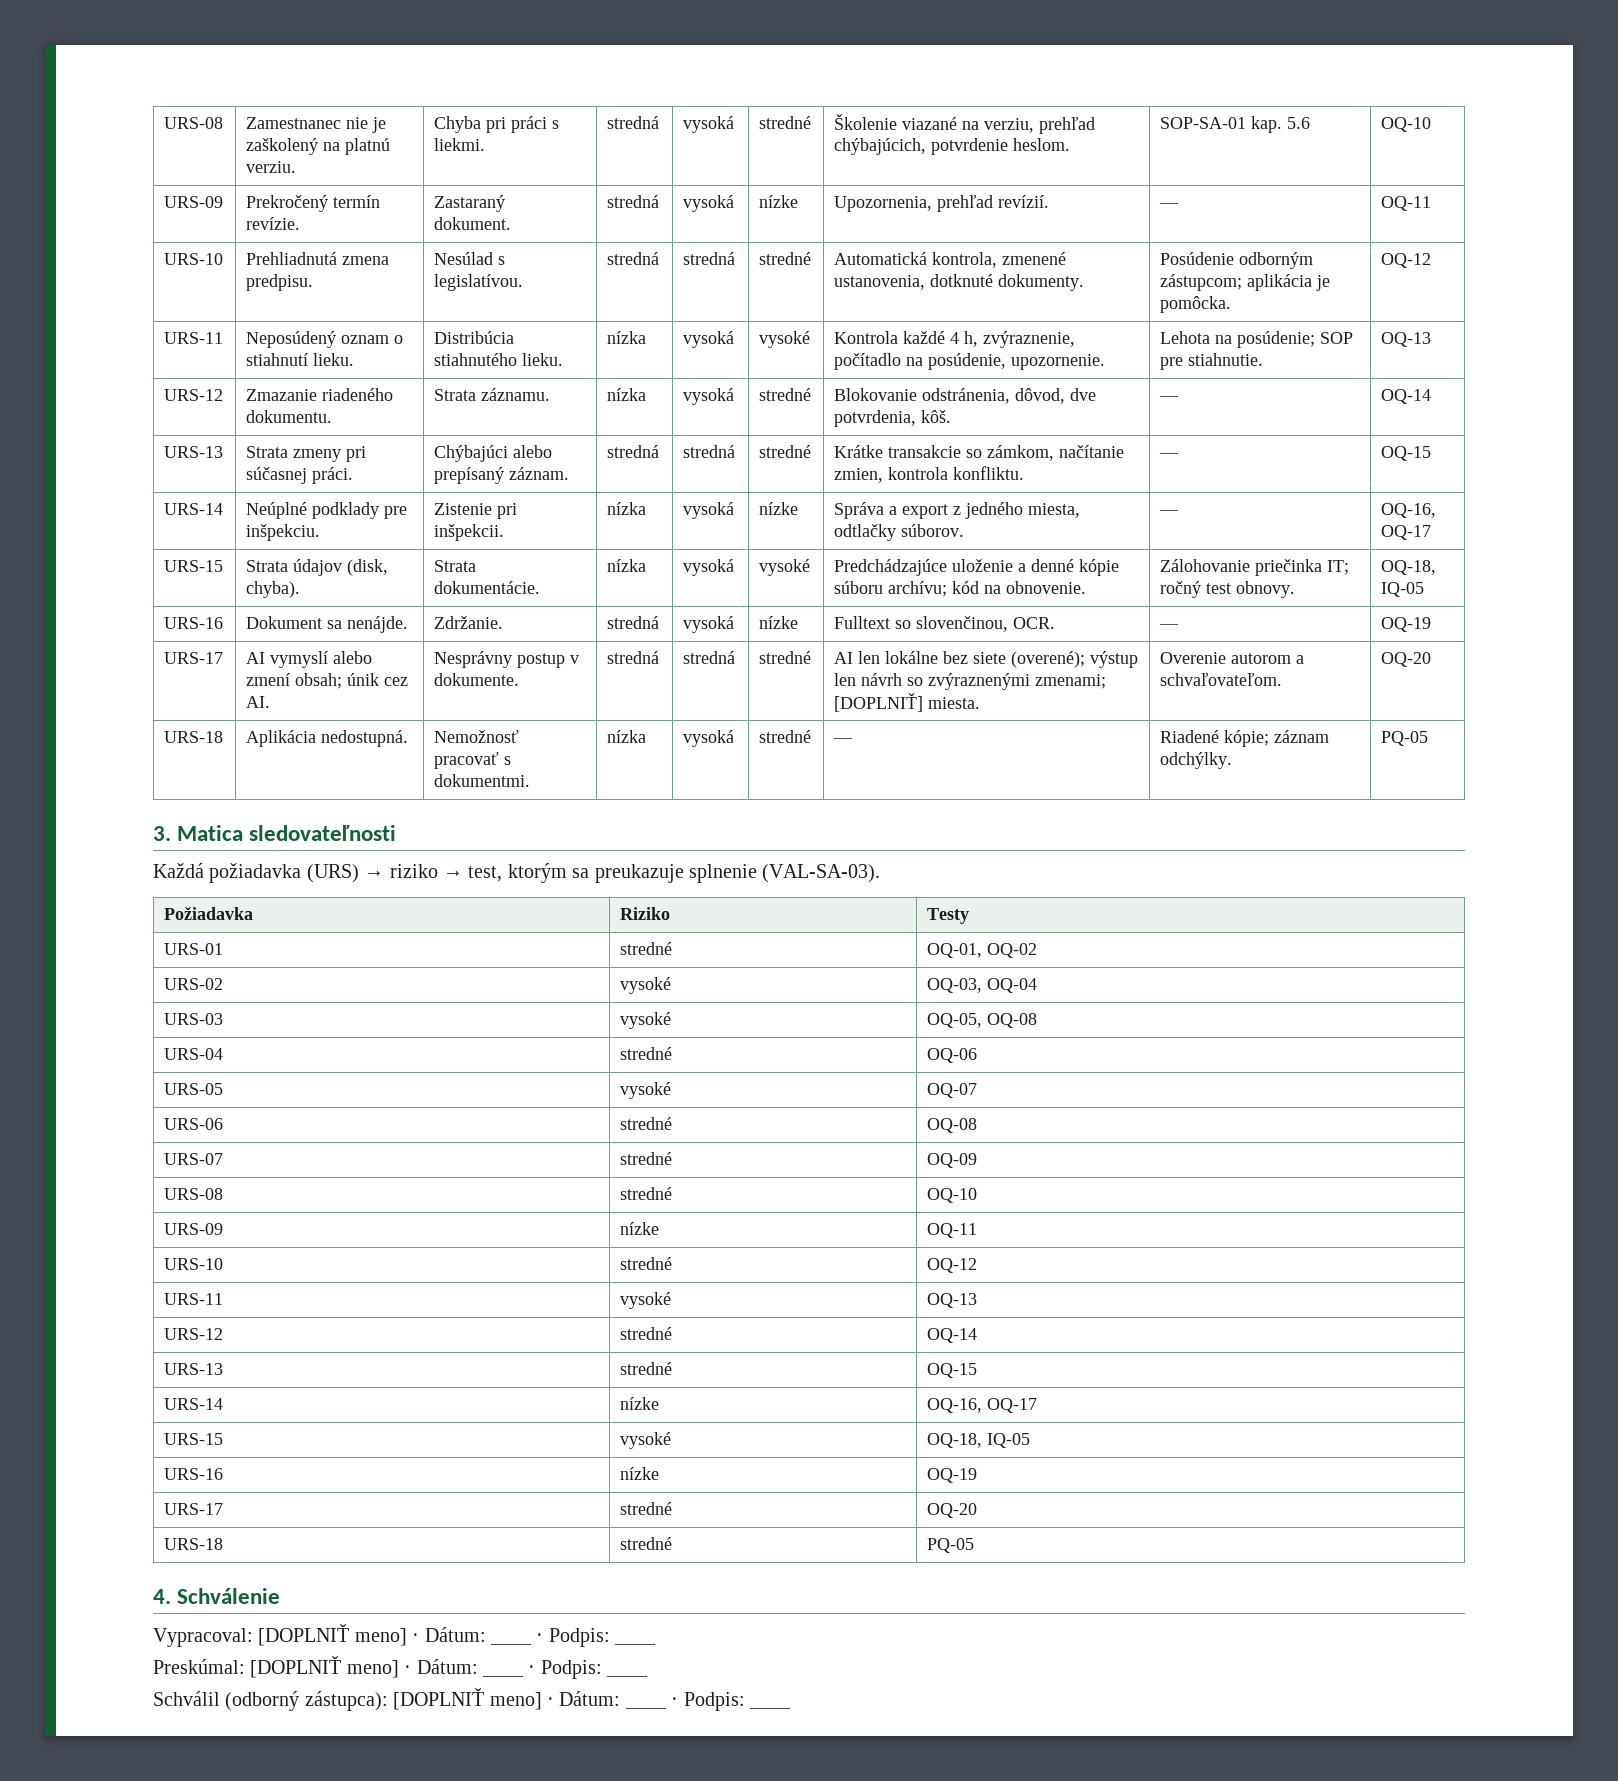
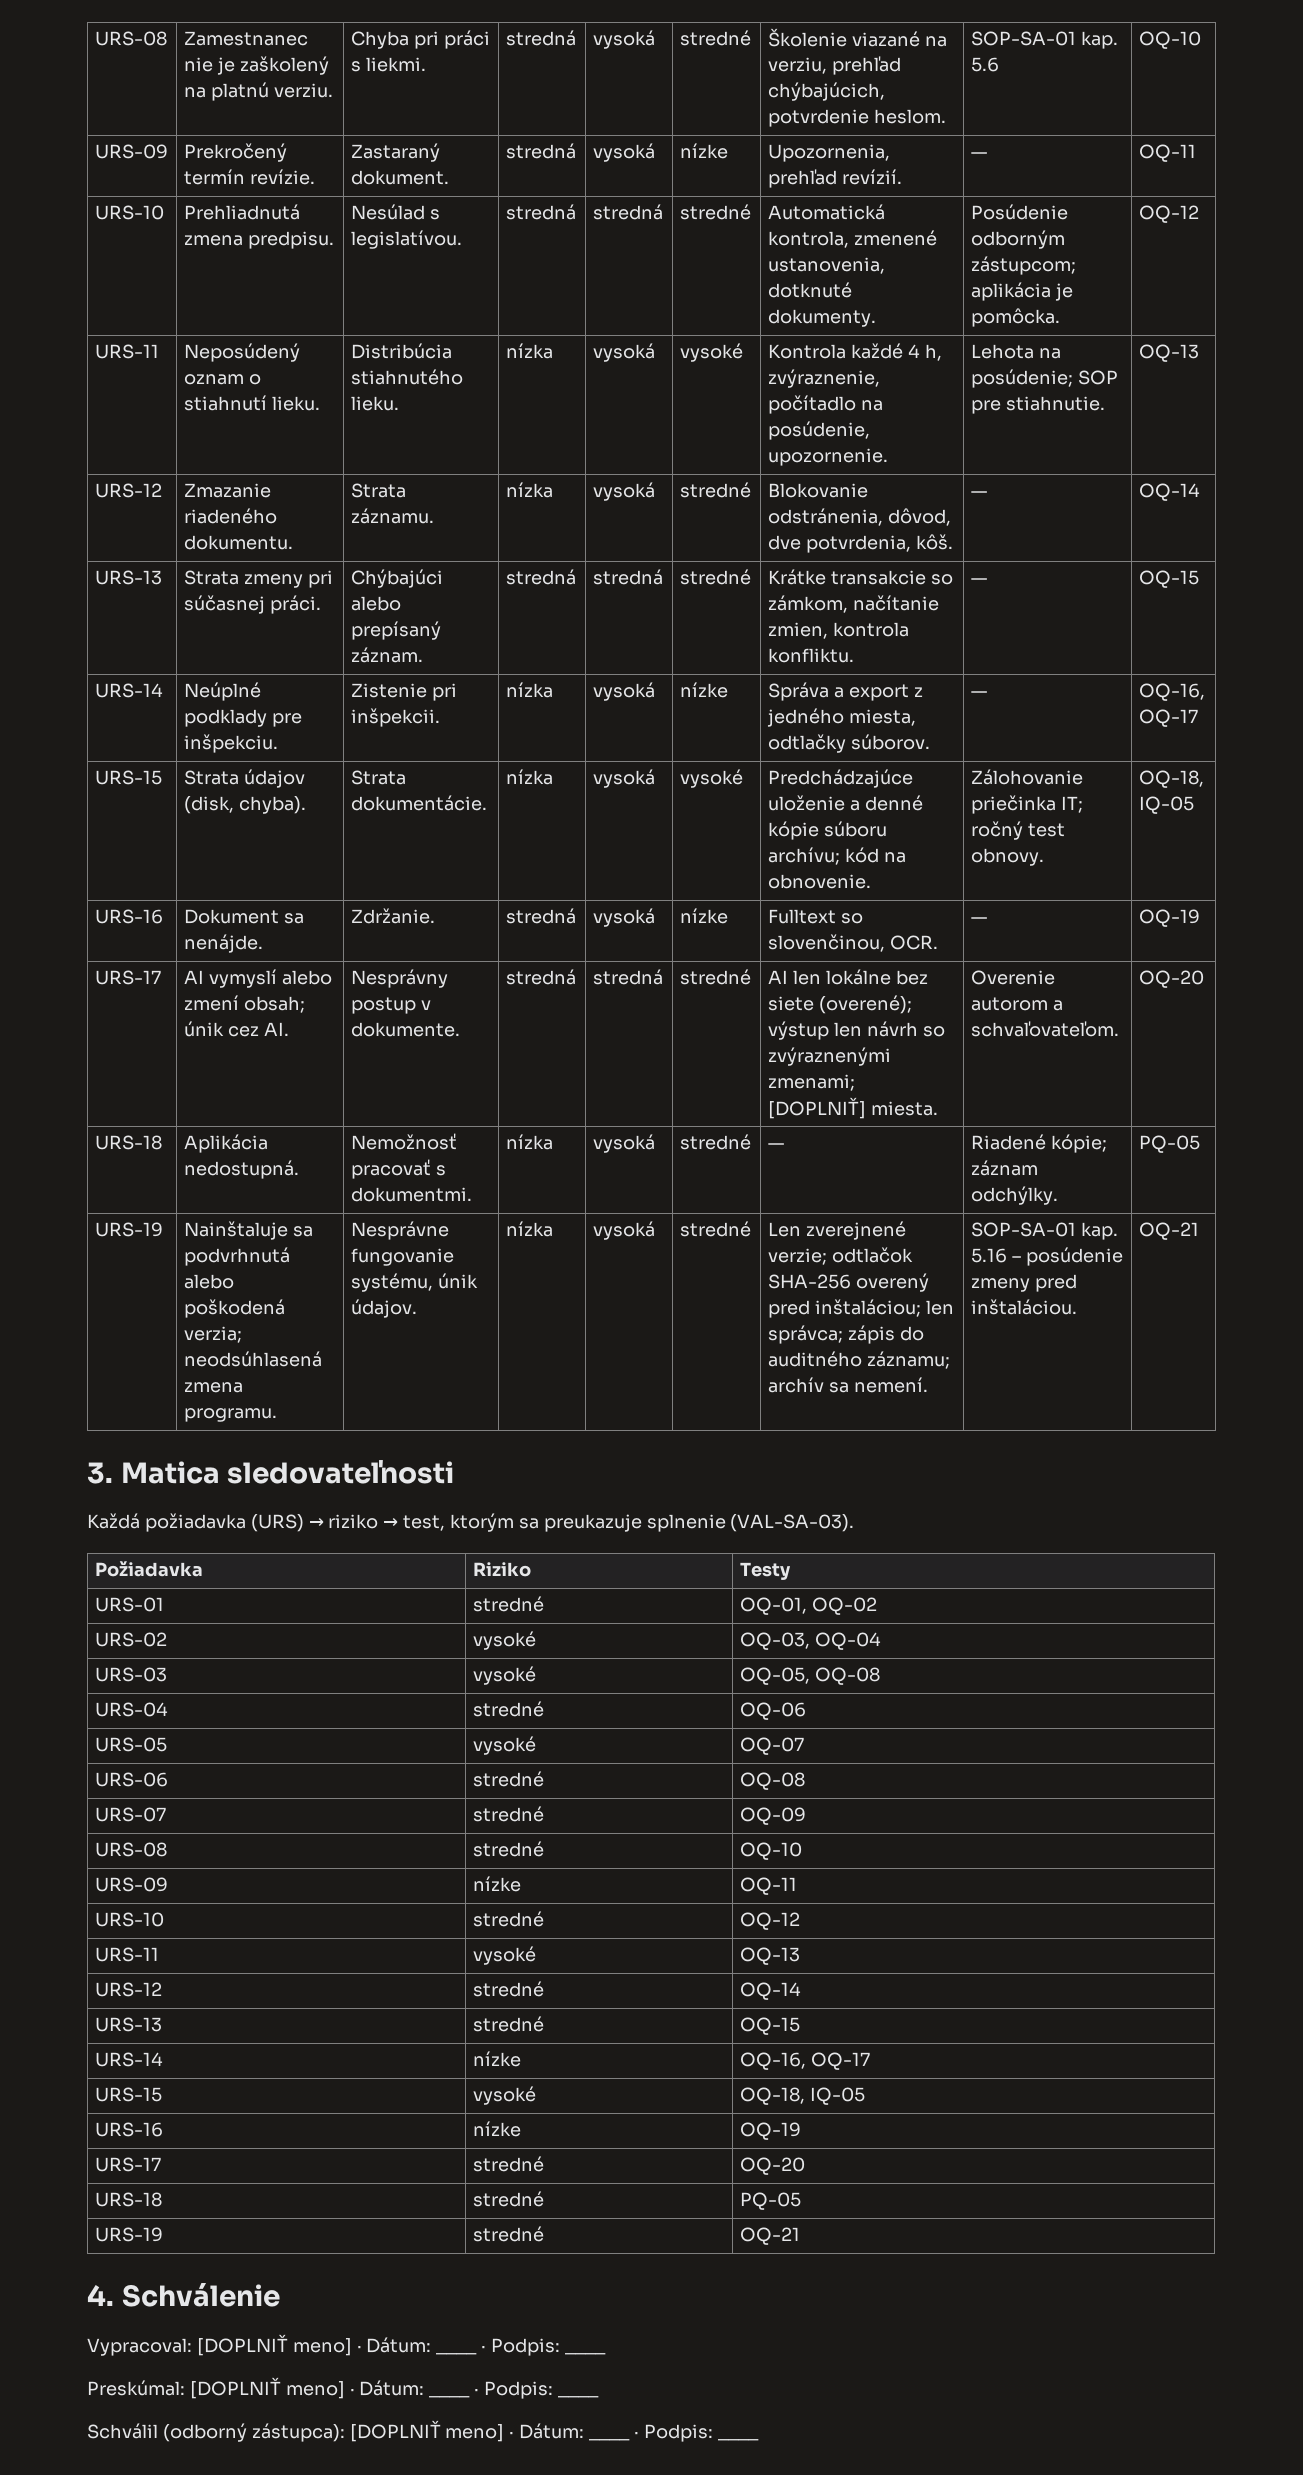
+ URS-19 | Nainštaluje sa podvrhnutá alebo poškodená verzia; neodsúhlasená zmena programu. | Nesprávne fungovanie systému, únik údajov. | nízka | vysoká | stredné | Len zverejnené verzie; odtlačok SHA-256 overený pred inštaláciou; len správca; zápis do auditného záznamu; archív sa nemení. | SOP-SA-01 kap. 5.16 – posúdenie zmeny pred inštaláciou. | OQ-21
+ URS-19 | stredné | OQ-21

